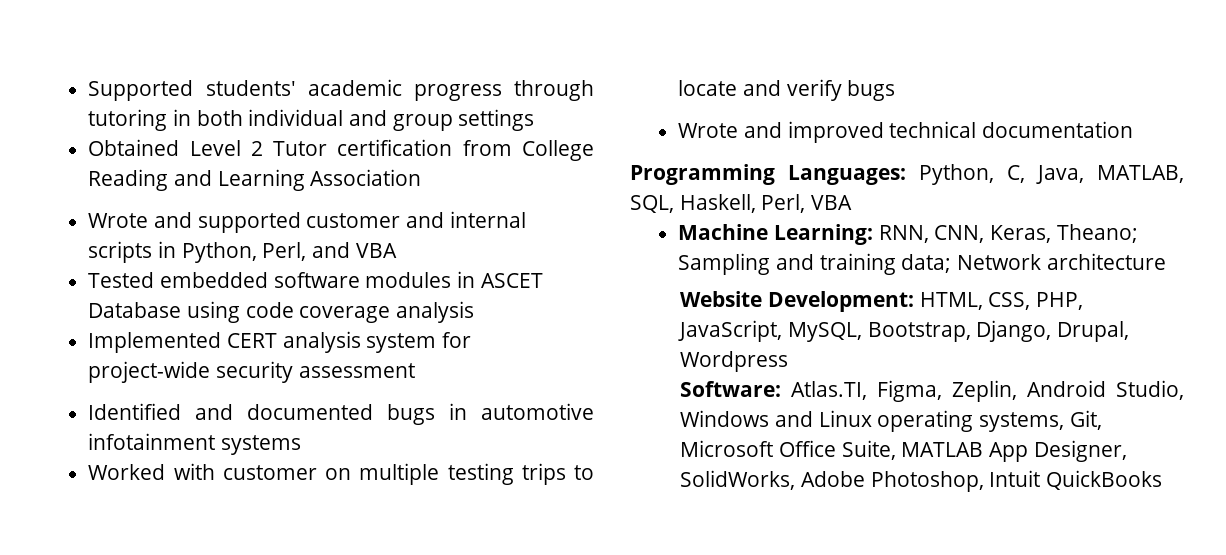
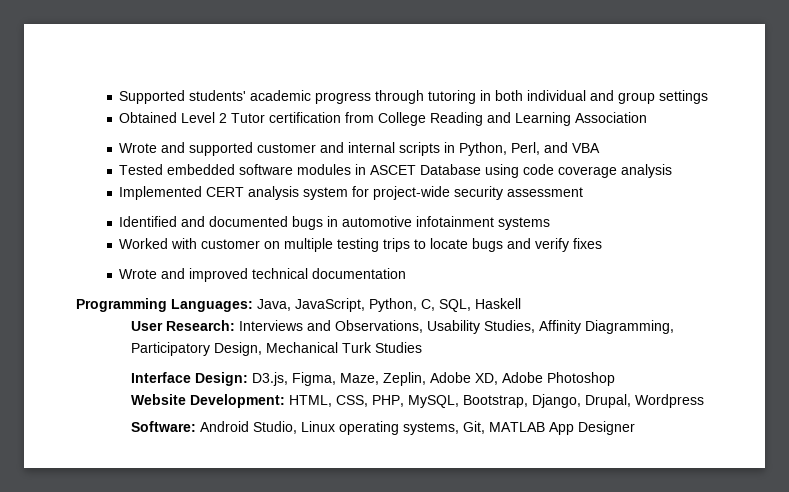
- Worked with customer on multiple testing trips to locate and verify bugs
+ Worked with customer on multiple testing trips to locate bugs and verify fixes
- Programming Languages: Python, C, Java, MATLAB, SQL, Haskell, Perl, VBA
- Machine Learning: RNN, CNN, Keras, Theano; Sampling and training data; Network architecture
+ Programming Languages: Java, JavaScript, Python, C, SQL, Haskell
+ User Research: Interviews and Observations, Usability Studies, Affinity Diagramming, Participatory Design, Mechanical Turk Studies
+ Interface Design: D3.js, Figma, Maze, Zeplin, Adobe XD, Adobe Photoshop
- Website Development: HTML, CSS, PHP, JavaScript, MySQL, Bootstrap, Django, Drupal, Wordpress
+ Website Development: HTML, CSS, PHP, MySQL, Bootstrap, Django, Drupal, Wordpress
- Software: Atlas.TI, Figma, Zeplin, Android Studio, Windows and Linux operating systems, Git, Microsoft Office Suite, MATLAB App Designer, SolidWorks, Adobe Photoshop, Intuit QuickBooks
+ Software: Android Studio, Linux operating systems, Git, MATLAB App Designer

